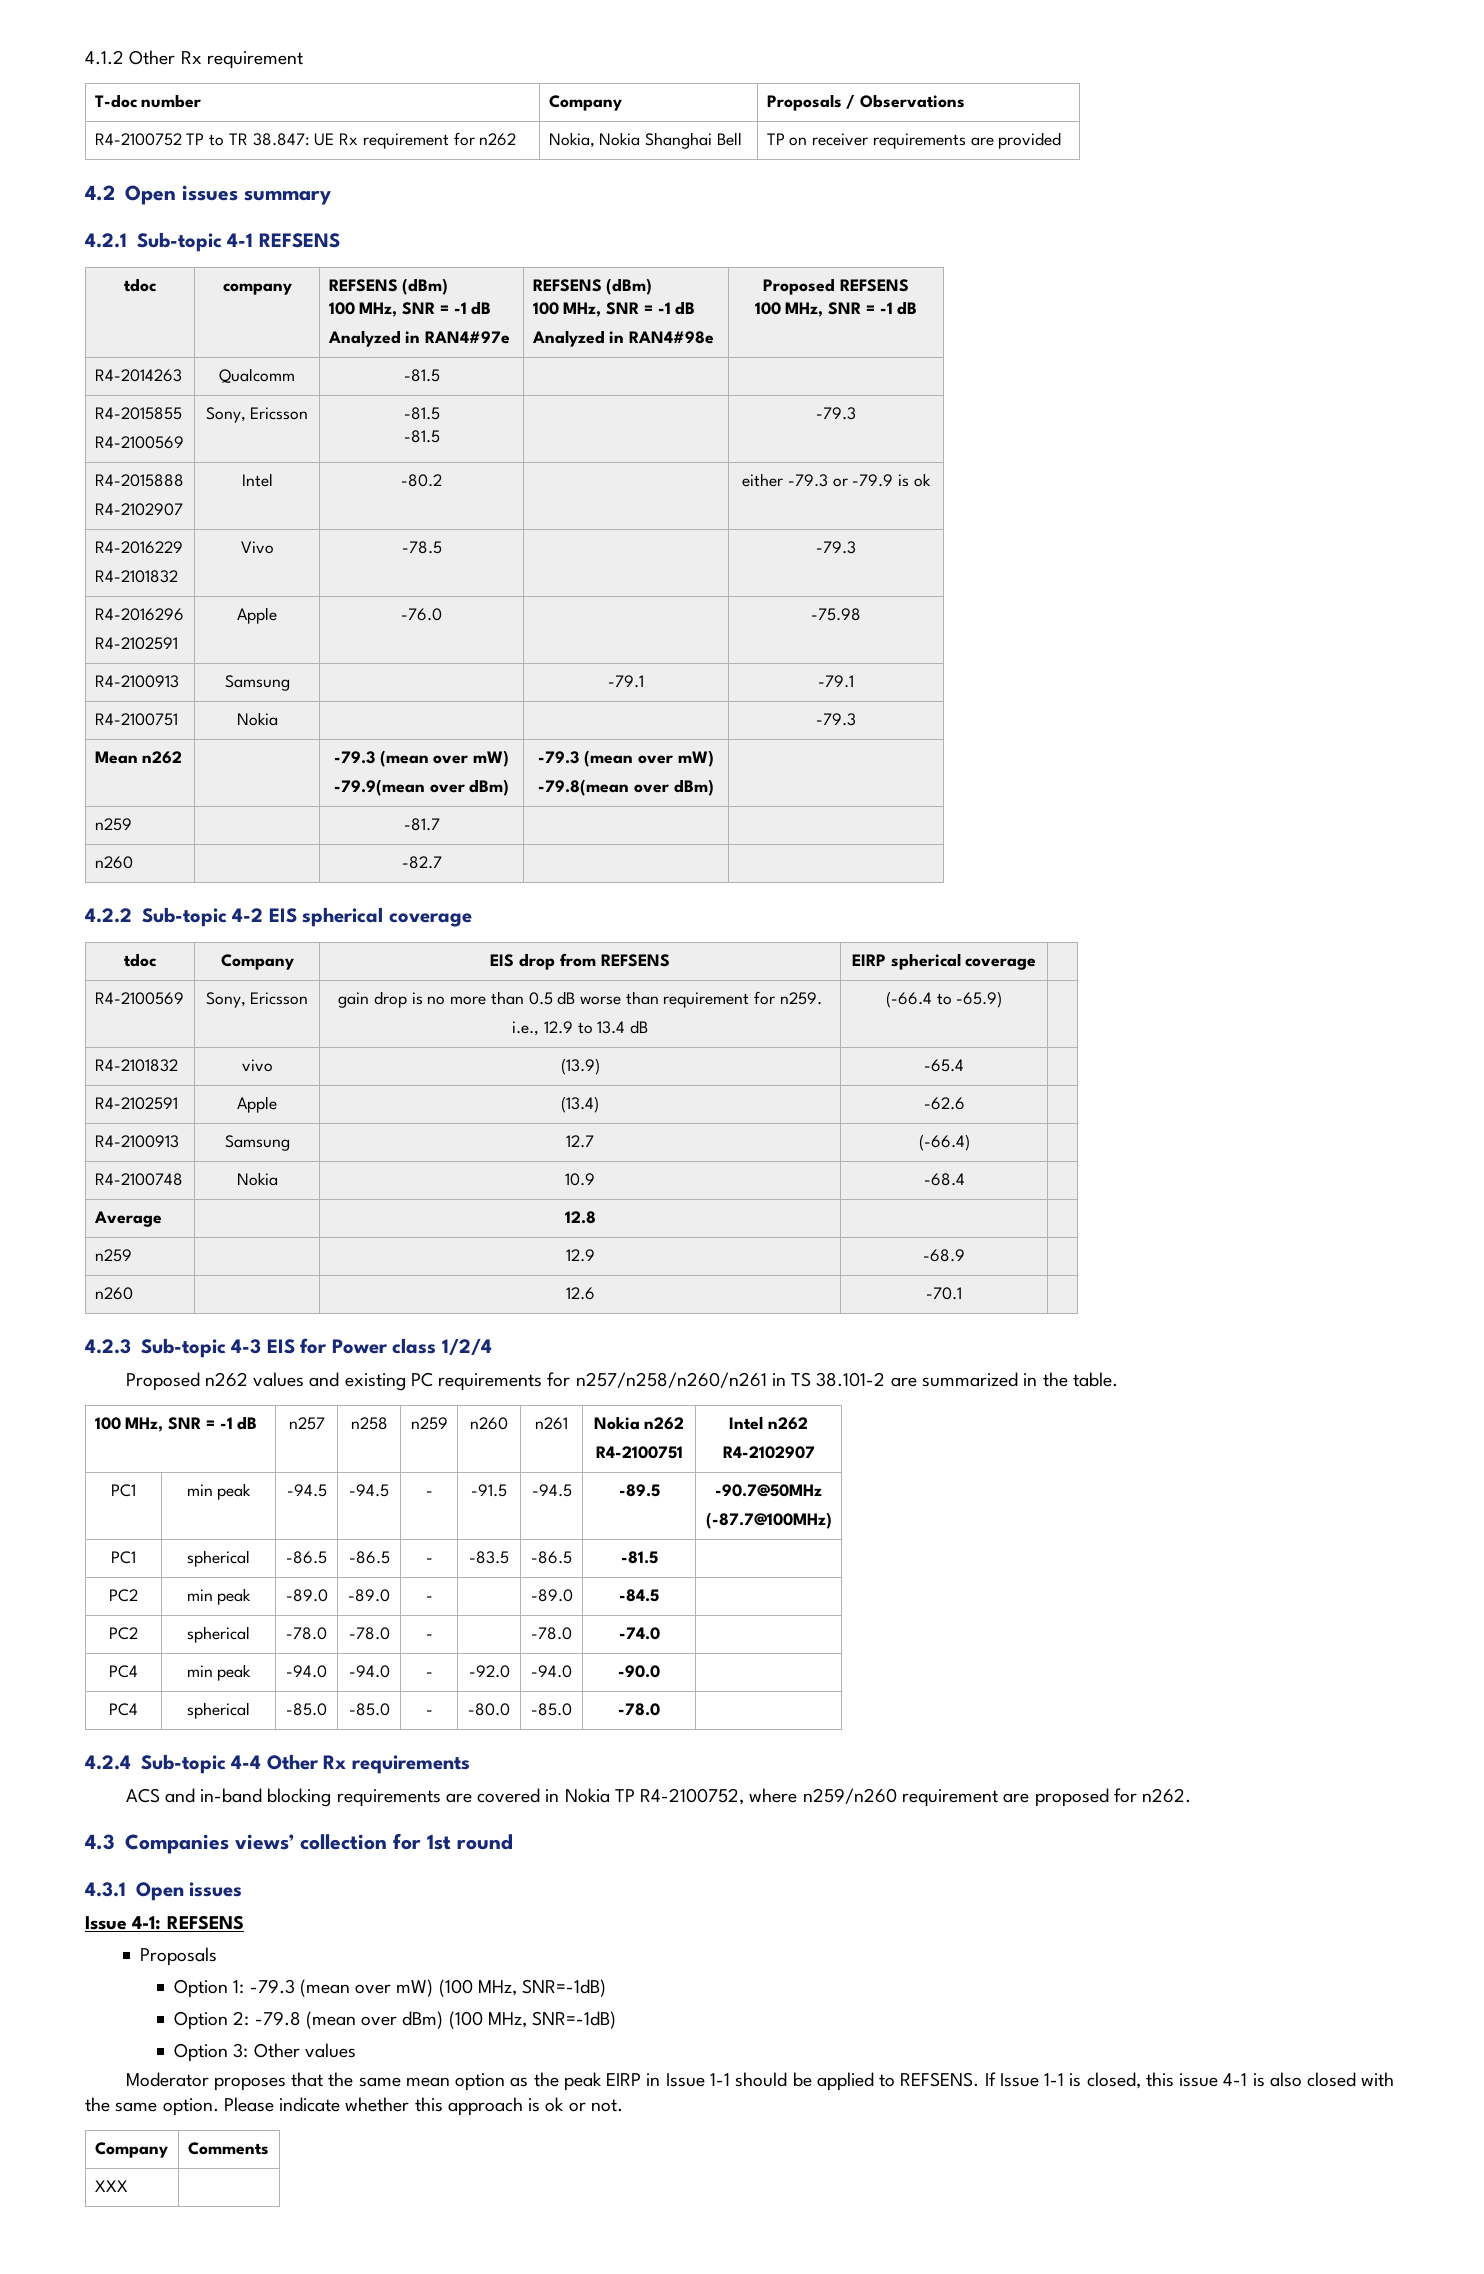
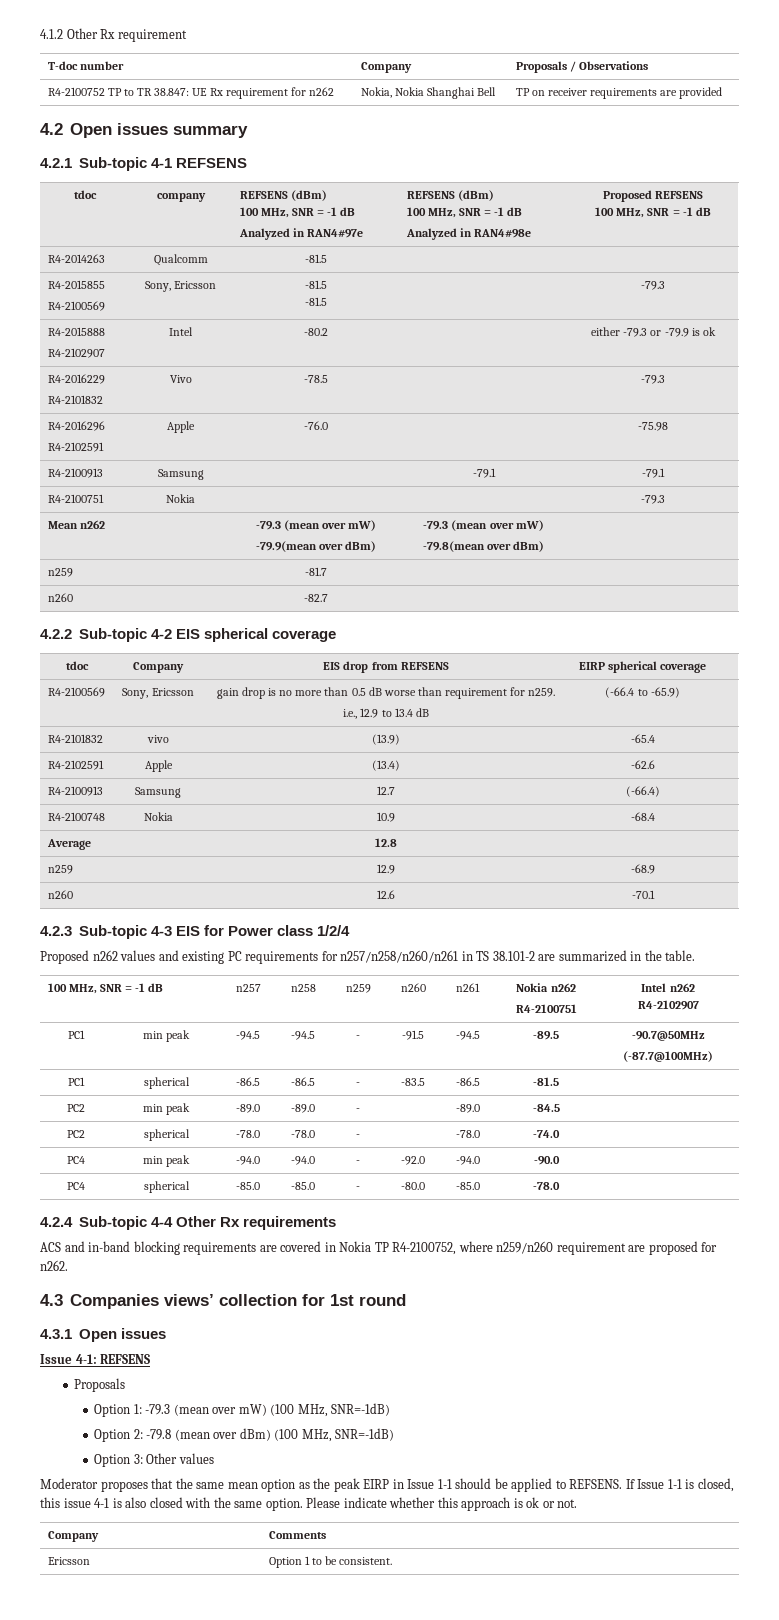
- XXX |
+ Ericsson | Option 1 to be consistent.

